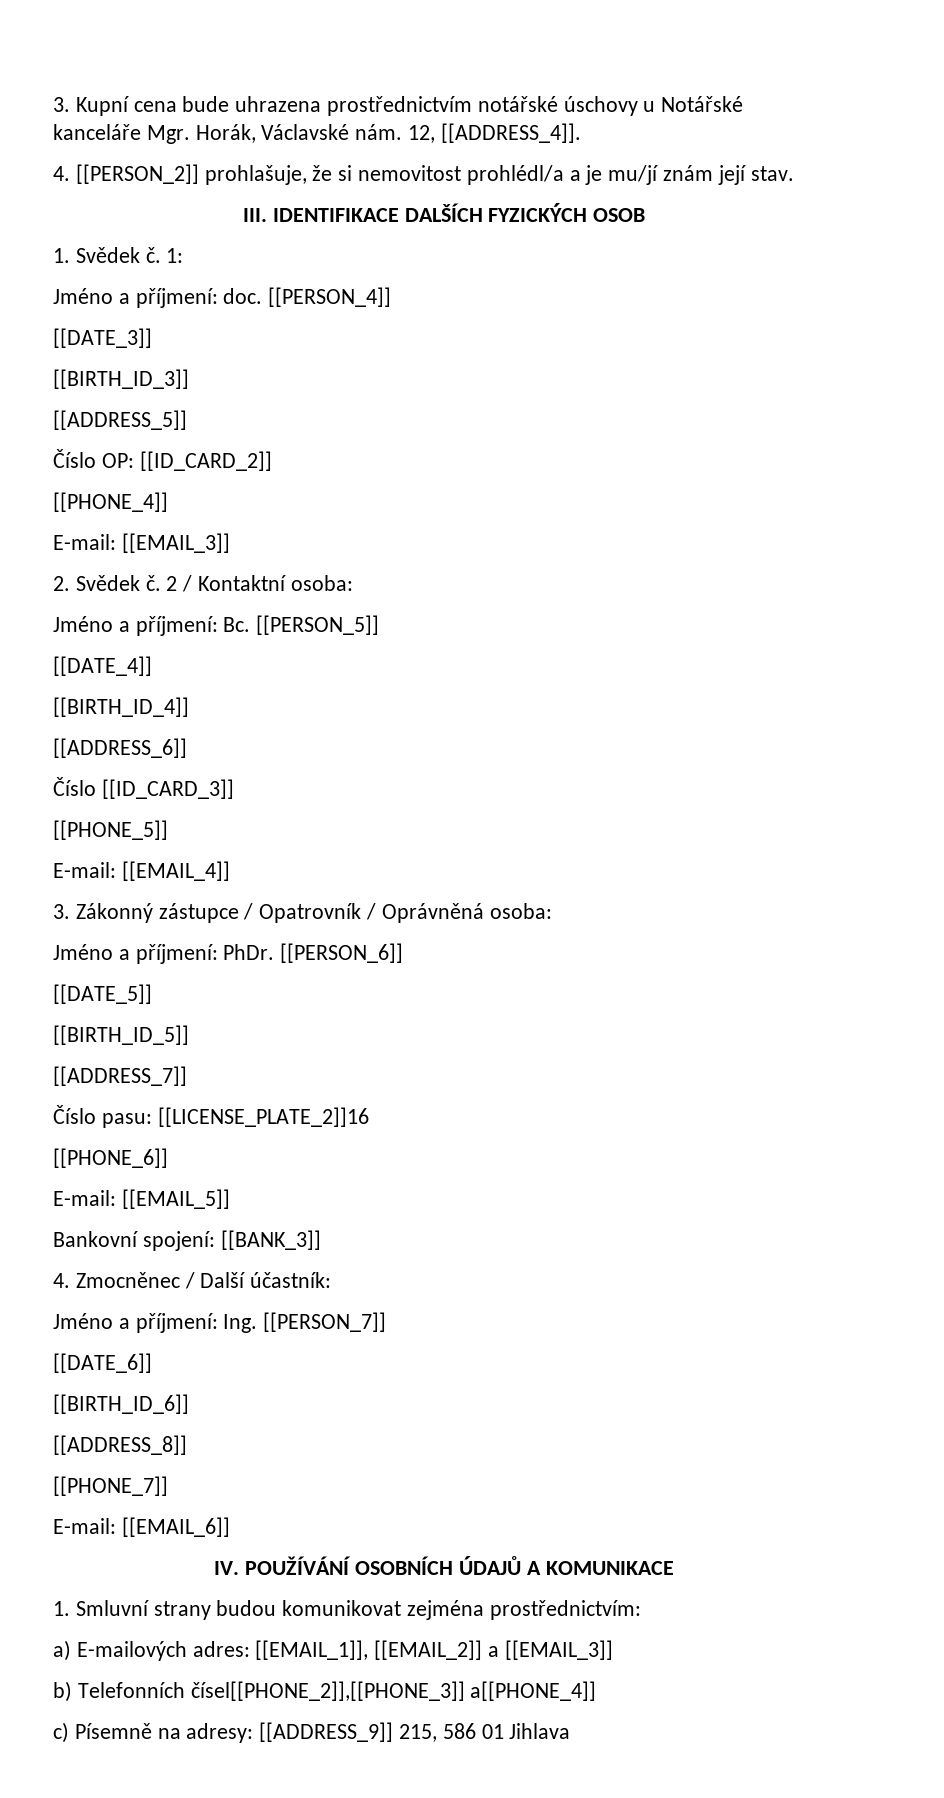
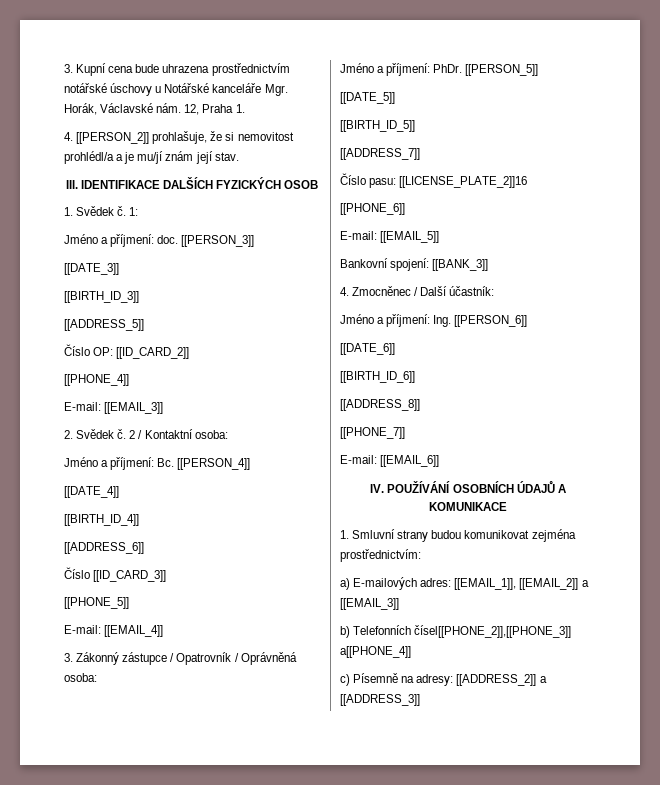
- 12, [[ADDRESS_4]].
+ 12, Praha 1.
- [[PERSON_4]]
+ [[PERSON_3]]
- Jméno a příjmení: Bc. [[PERSON_5]]
+ Jméno a příjmení: Bc. [[PERSON_4]]
- [[PERSON_6]]
+ [[PERSON_5]]
- Jméno a příjmení: Ing. [[PERSON_7]]
+ Jméno a příjmení: Ing. [[PERSON_6]]
- c) Písemně na adresy: [[ADDRESS_9]] 215, 586 01 Jihlava
+ c) Písemně na adresy: [[ADDRESS_2]] a [[ADDRESS_3]]

